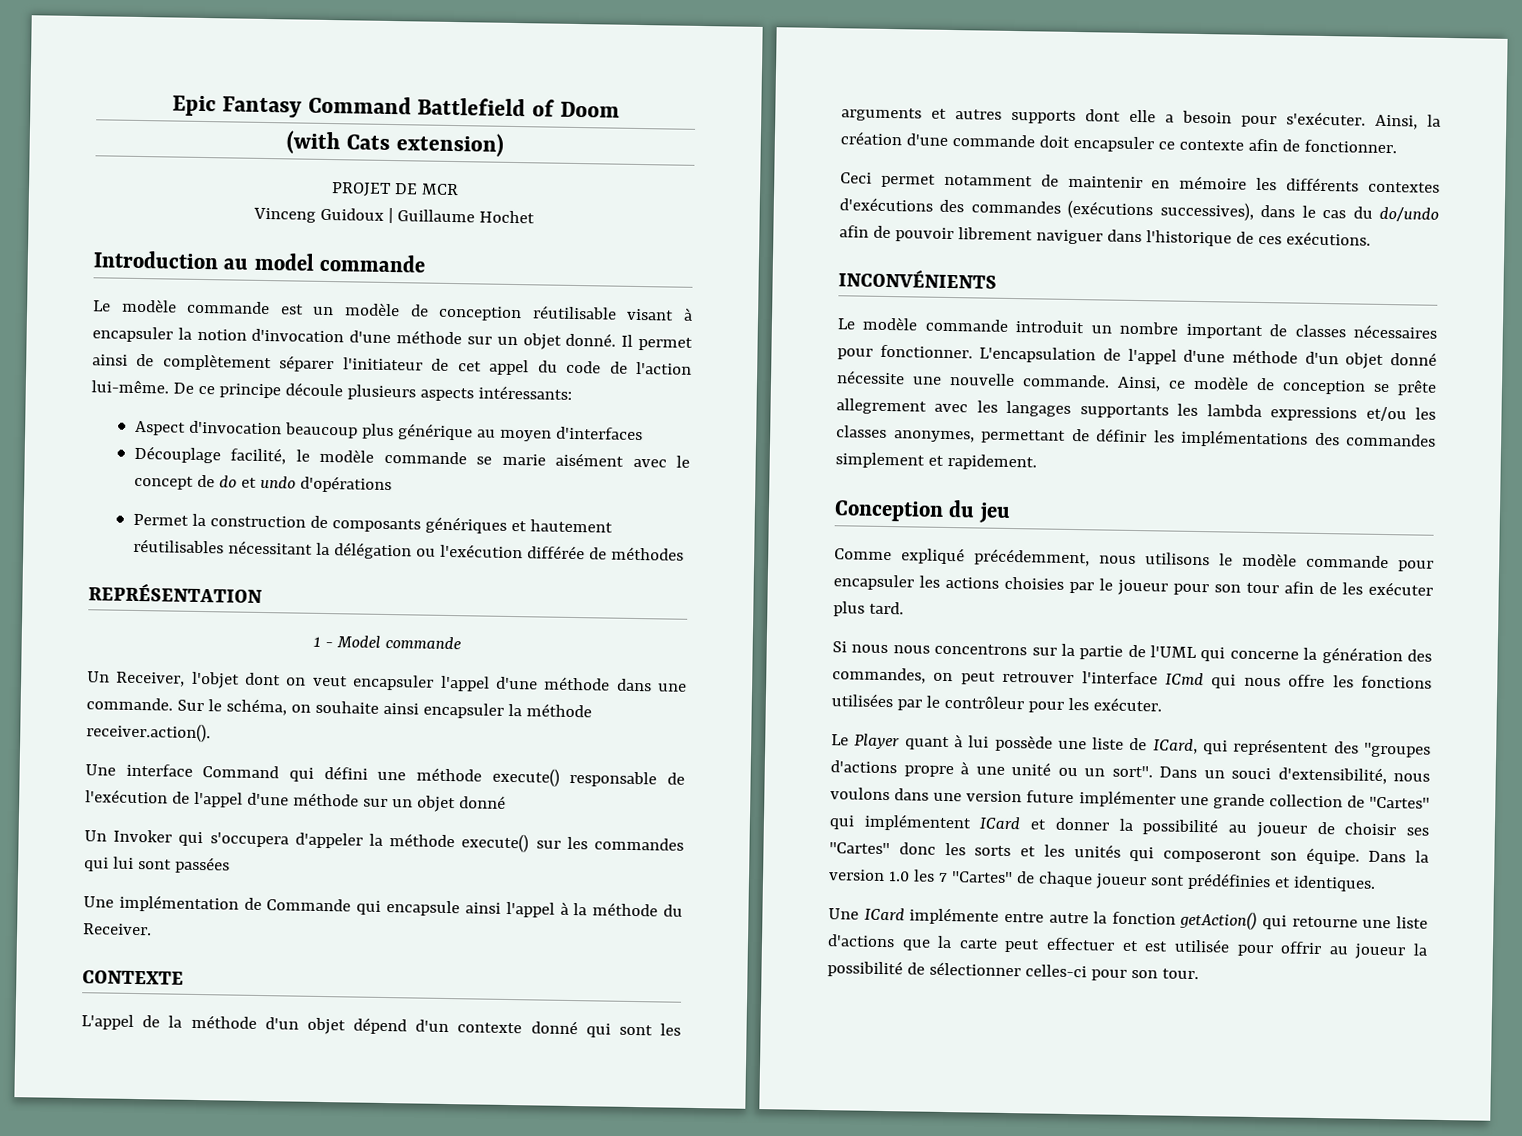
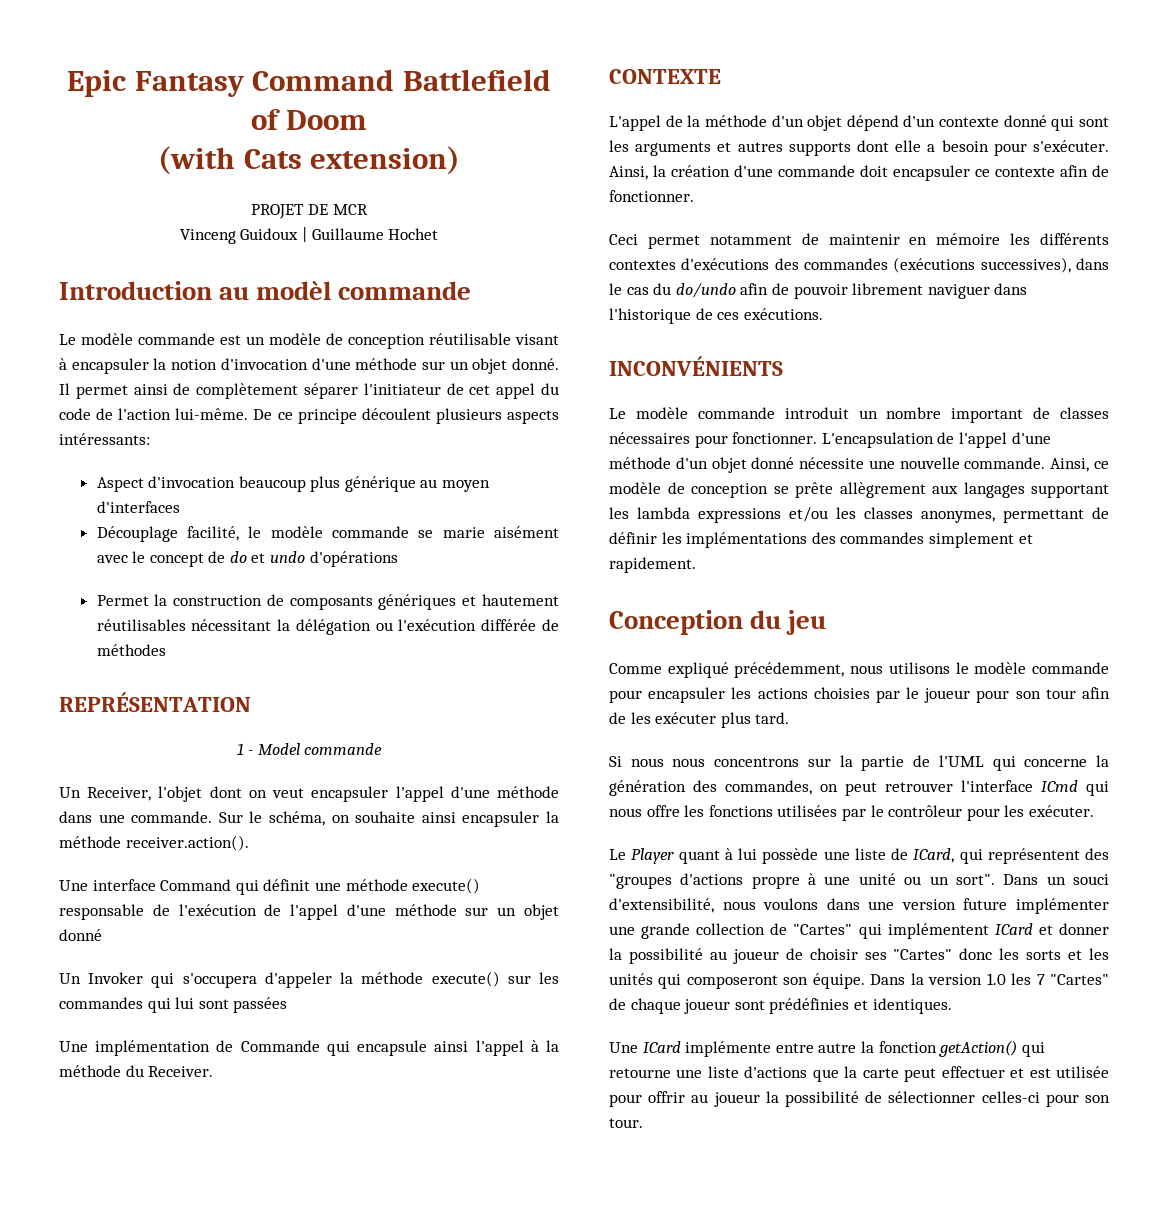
- Introduction au model commande
+ Introduction au modèl commande
- De ce principe découle plusieurs aspects intéressants:
+ De ce principe découlent plusieurs aspects intéressants:
- Une interface Command qui défini une méthode execute() responsable de l'exécution de l'appel d'une méthode sur un objet donné
+ Une interface Command qui définit une méthode execute() responsable de l'exécution de l'appel d'une méthode sur un objet donné
- Ainsi, ce modèle de conception se prête allegrement avec les langages supportants les lambda expressions et/ou les classes anonymes, permettant de définir les implémentations des commandes simplement et rapidement.
+ Ainsi, ce modèle de conception se prête allègrement aux langages supportant les lambda expressions et/ou les classes anonymes, permettant de définir les implémentations des commandes simplement et rapidement.

